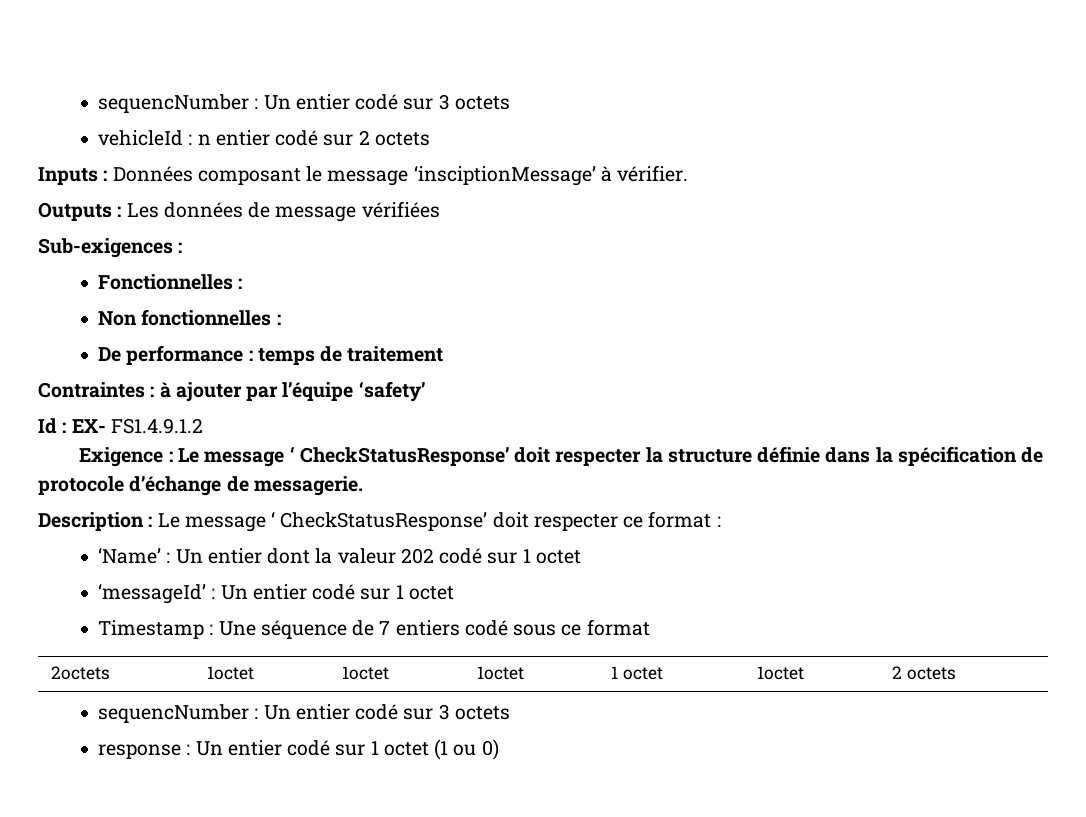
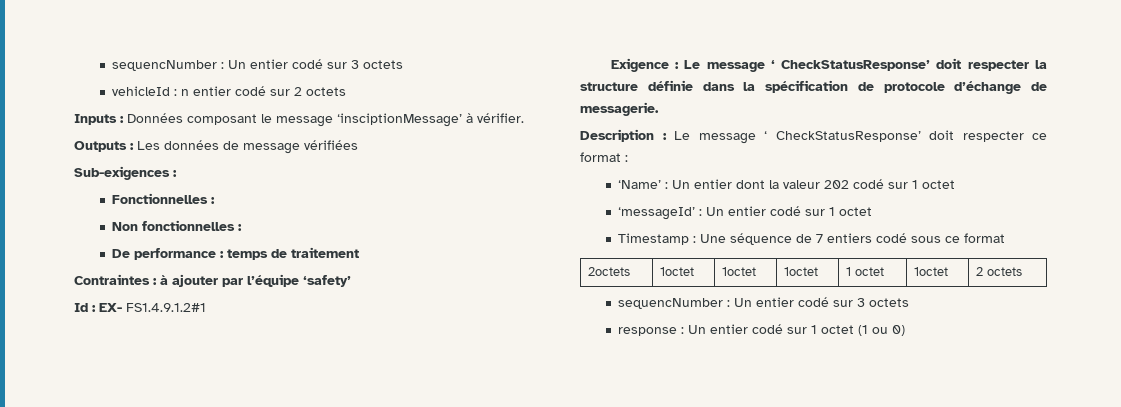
- Id : EX- FS1.4.9.1.2
+ Id : EX- FS1.4.9.1.2#1

